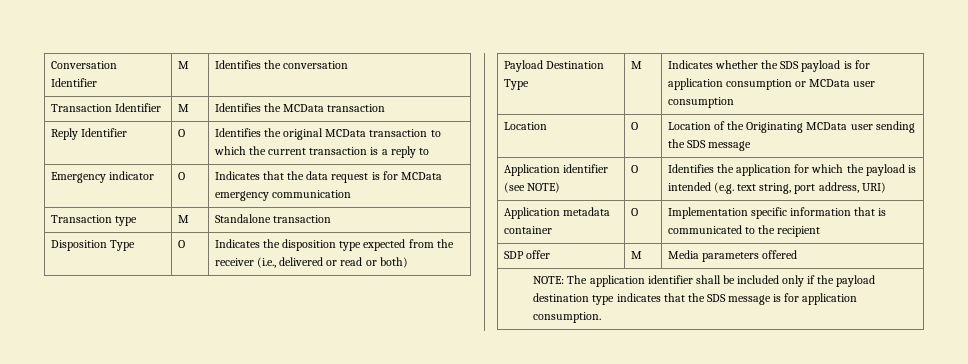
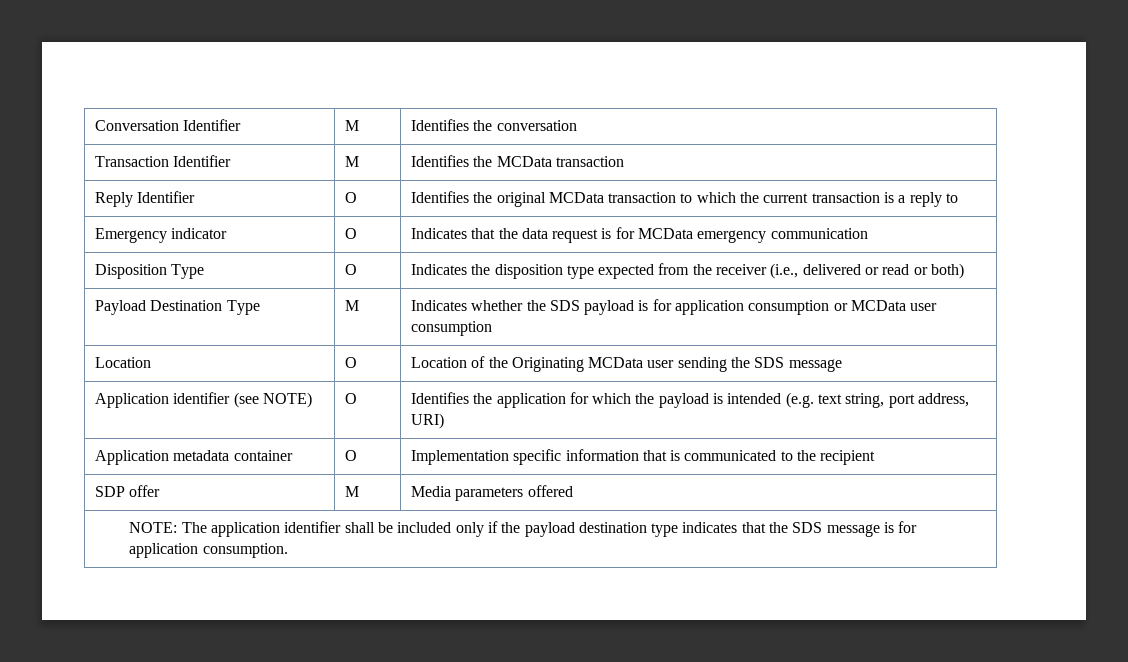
- Transaction type | M | Standalone transaction

